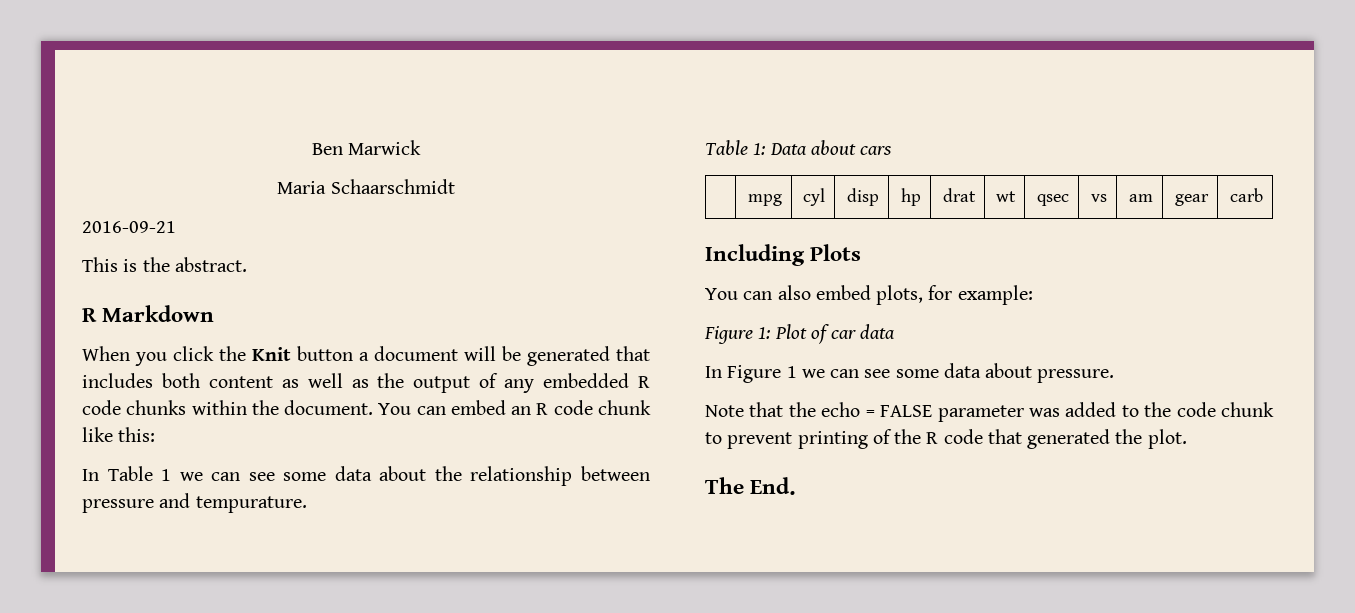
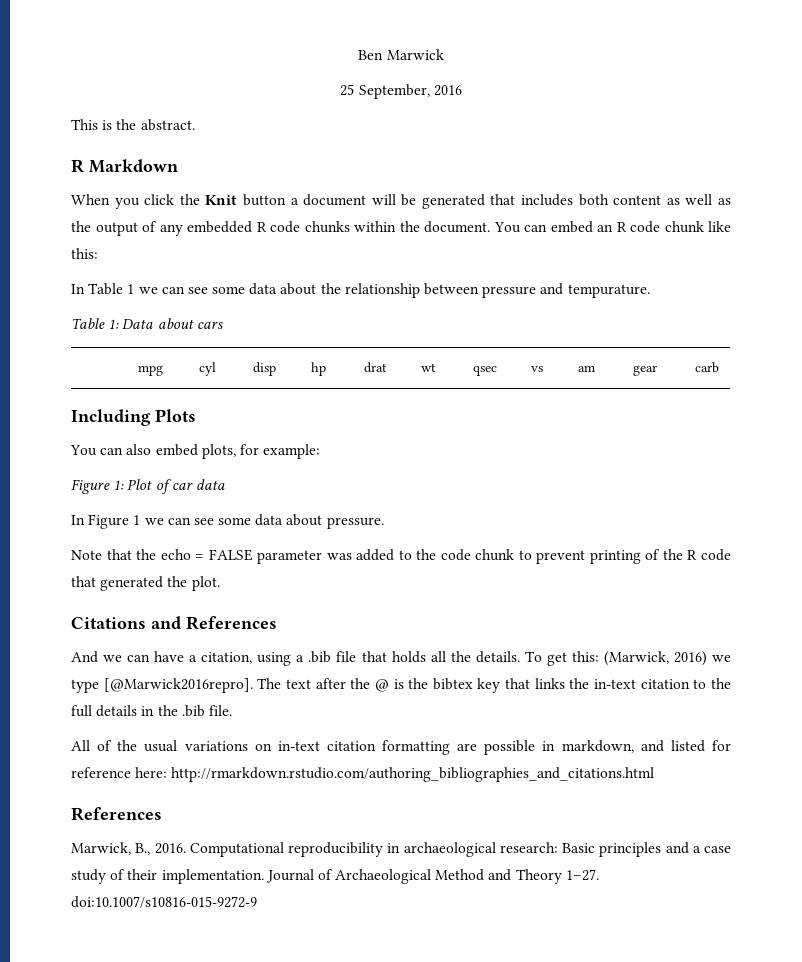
- Maria Schaarschmidt
- 2016-09-21
+ 25 September, 2016
- The End.
+ Citations and References
+ And we can have a citation, using a .bib file that holds all the details. To get this: (Marwick, 2016) we type [@Marwick2016repro]. The text after the @ is the bibtex key that links the in-text citation to the full details in the .bib file.
+ All of the usual variations on in-text citation formatting are possible in markdown, and listed for reference here: http://rmarkdown.rstudio.com/authoring_bibliographies_and_citations.html
+ References
+ Marwick, B., 2016. Computational reproducibility in archaeological research: Basic principles and a case study of their implementation. Journal of Archaeological Method and Theory 1–27. doi:10.1007/s10816-015-9272-9

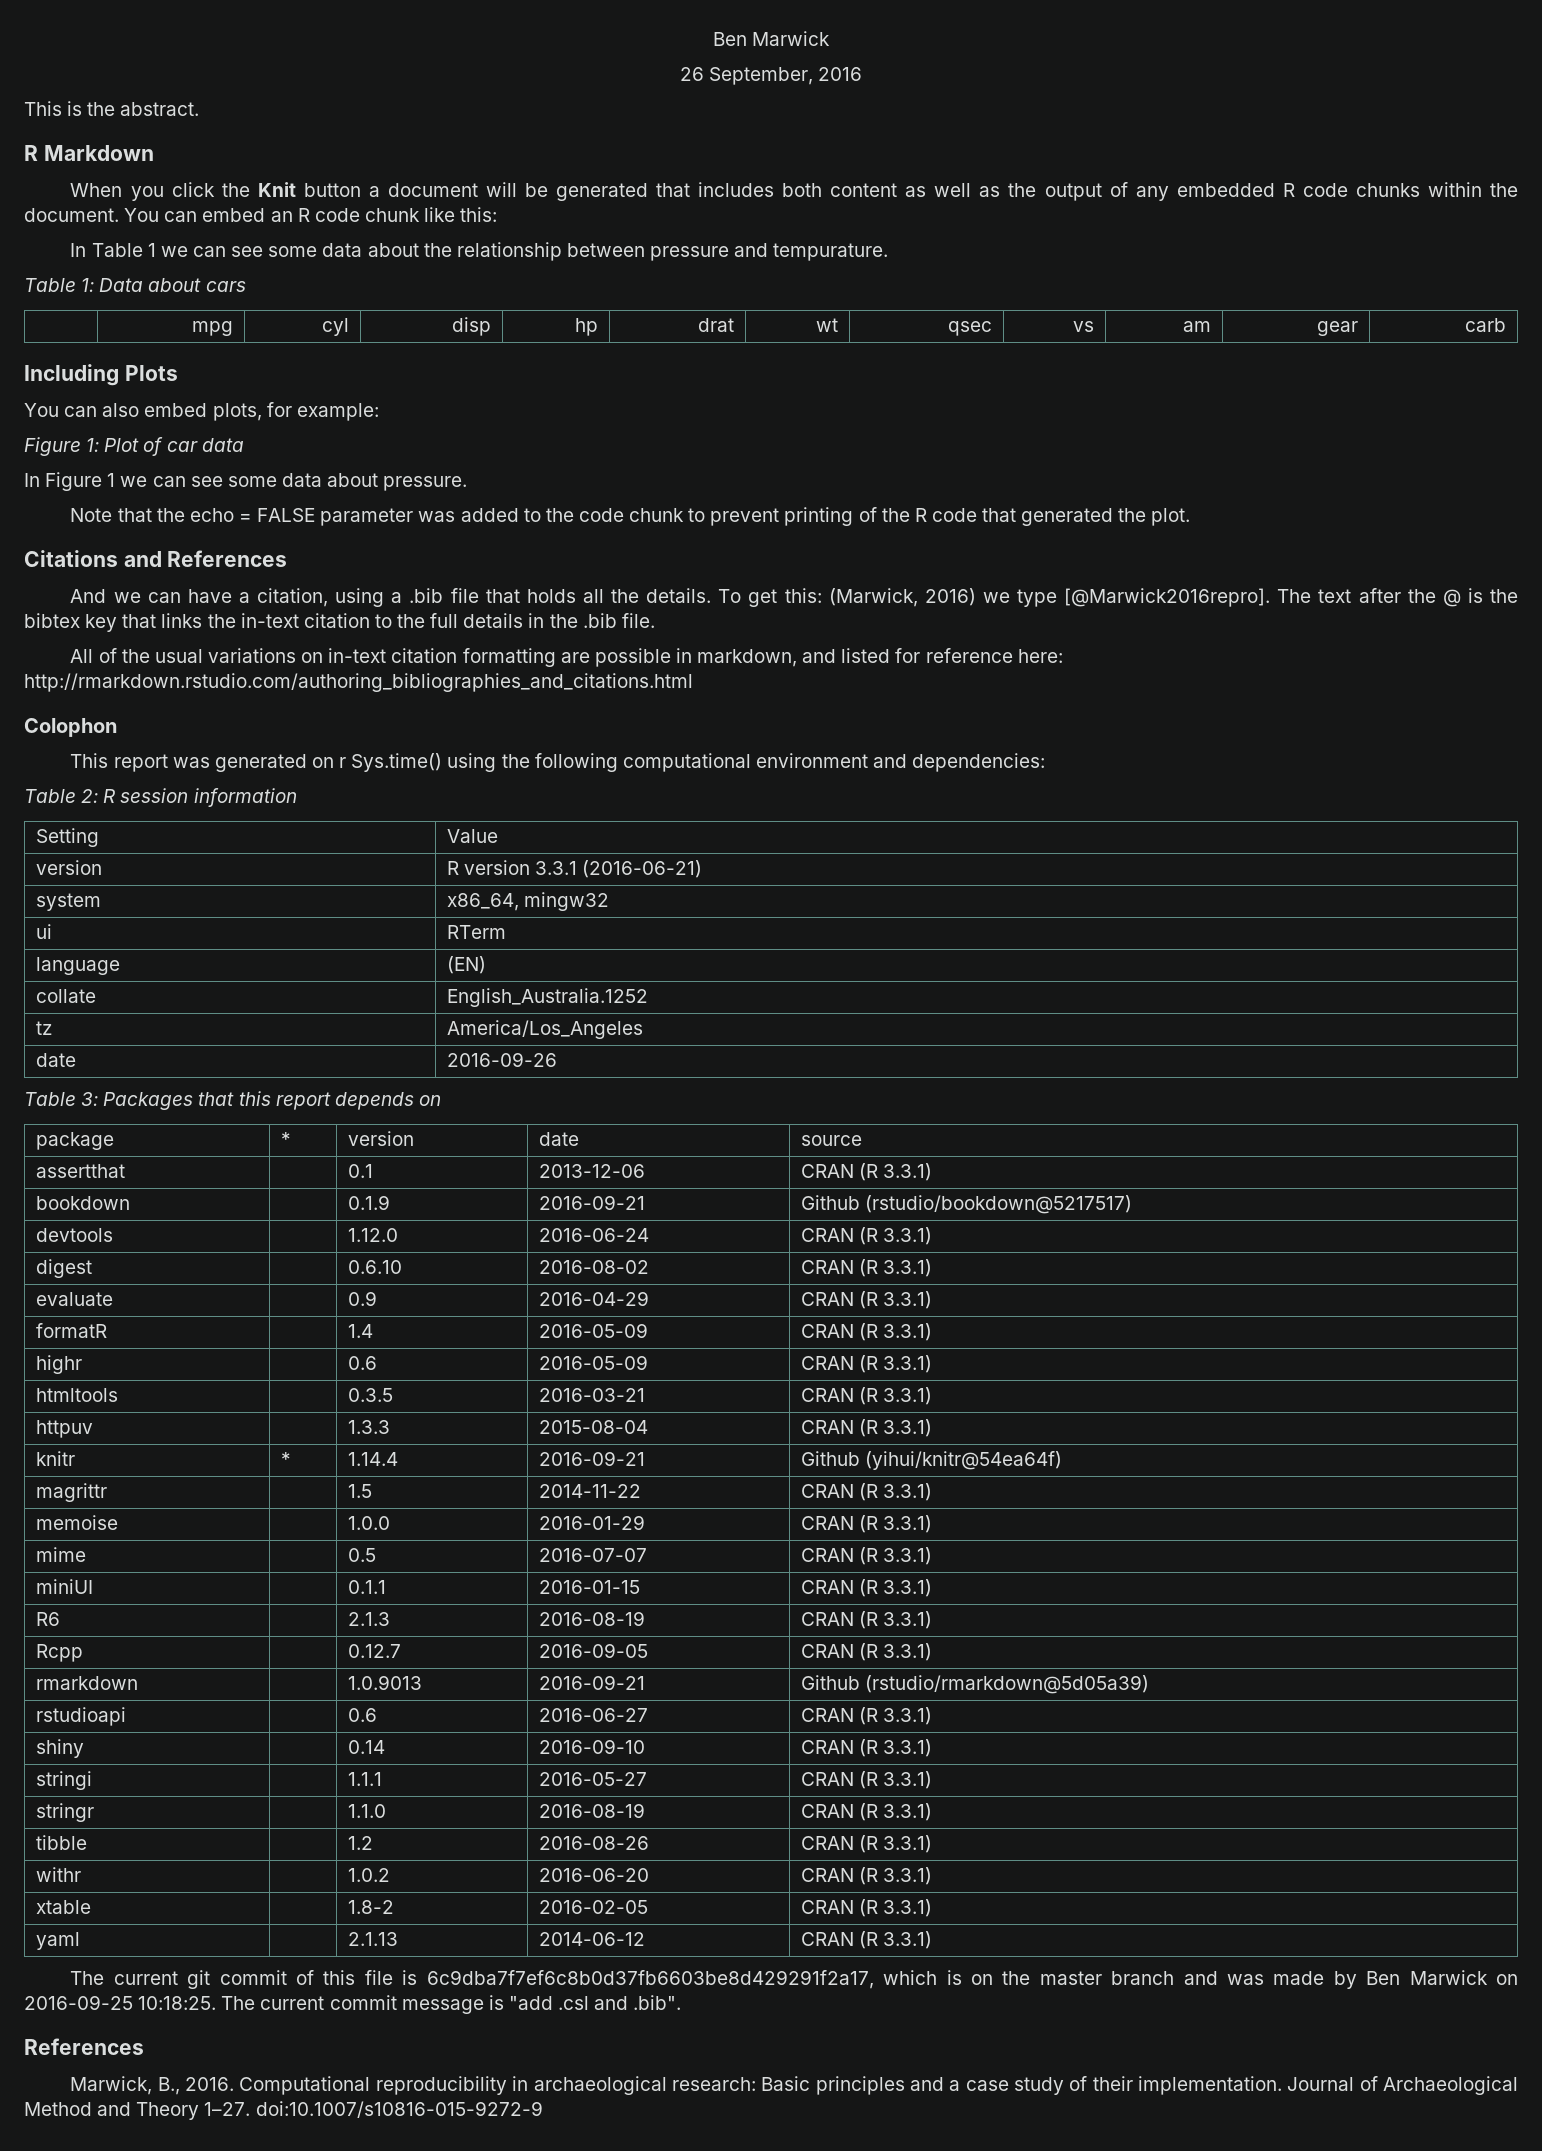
- 25 September, 2016
+ 26 September, 2016
+ Colophon
+ This report was generated on r Sys.time() using the following computational environment and dependencies:
+ Table 2: R session information
+ Setting | Value
+ version | R version 3.3.1 (2016-06-21)
+ system | x86_64, mingw32
+ ui | RTerm
+ language | (EN)
+ collate | English_Australia.1252
+ tz | America/Los_Angeles
+ date | 2016-09-26
+ Table 3: Packages that this report depends on
+ package | * | version | date | source
+ assertthat | | 0.1 | 2013-12-06 | CRAN (R 3.3.1)
+ bookdown | | 0.1.9 | 2016-09-21 | Github (rstudio/bookdown@5217517)
+ devtools | | 1.12.0 | 2016-06-24 | CRAN (R 3.3.1)
+ digest | | 0.6.10 | 2016-08-02 | CRAN (R 3.3.1)
+ evaluate | | 0.9 | 2016-04-29 | CRAN (R 3.3.1)
+ formatR | | 1.4 | 2016-05-09 | CRAN (R 3.3.1)
+ highr | | 0.6 | 2016-05-09 | CRAN (R 3.3.1)
+ htmltools | | 0.3.5 | 2016-03-21 | CRAN (R 3.3.1)
+ httpuv | | 1.3.3 | 2015-08-04 | CRAN (R 3.3.1)
+ knitr | * | 1.14.4 | 2016-09-21 | Github (yihui/knitr@54ea64f)
+ magrittr | | 1.5 | 2014-11-22 | CRAN (R 3.3.1)
+ memoise | | 1.0.0 | 2016-01-29 | CRAN (R 3.3.1)
+ mime | | 0.5 | 2016-07-07 | CRAN (R 3.3.1)
+ miniUI | | 0.1.1 | 2016-01-15 | CRAN (R 3.3.1)
+ R6 | | 2.1.3 | 2016-08-19 | CRAN (R 3.3.1)
+ Rcpp | | 0.12.7 | 2016-09-05 | CRAN (R 3.3.1)
+ rmarkdown | | 1.0.9013 | 2016-09-21 | Github (rstudio/rmarkdown@5d05a39)
+ rstudioapi | | 0.6 | 2016-06-27 | CRAN (R 3.3.1)
+ shiny | | 0.14 | 2016-09-10 | CRAN (R 3.3.1)
+ stringi | | 1.1.1 | 2016-05-27 | CRAN (R 3.3.1)
+ stringr | | 1.1.0 | 2016-08-19 | CRAN (R 3.3.1)
+ tibble | | 1.2 | 2016-08-26 | CRAN (R 3.3.1)
+ withr | | 1.0.2 | 2016-06-20 | CRAN (R 3.3.1)
+ xtable | | 1.8-2 | 2016-02-05 | CRAN (R 3.3.1)
+ yaml | | 2.1.13 | 2014-06-12 | CRAN (R 3.3.1)
+ The current git commit of this file is 6c9dba7f7ef6c8b0d37fb6603be8d429291f2a17, which is on the master branch and was made by Ben Marwick on 2016-09-25 10:18:25. The current commit message is "add .csl and .bib".

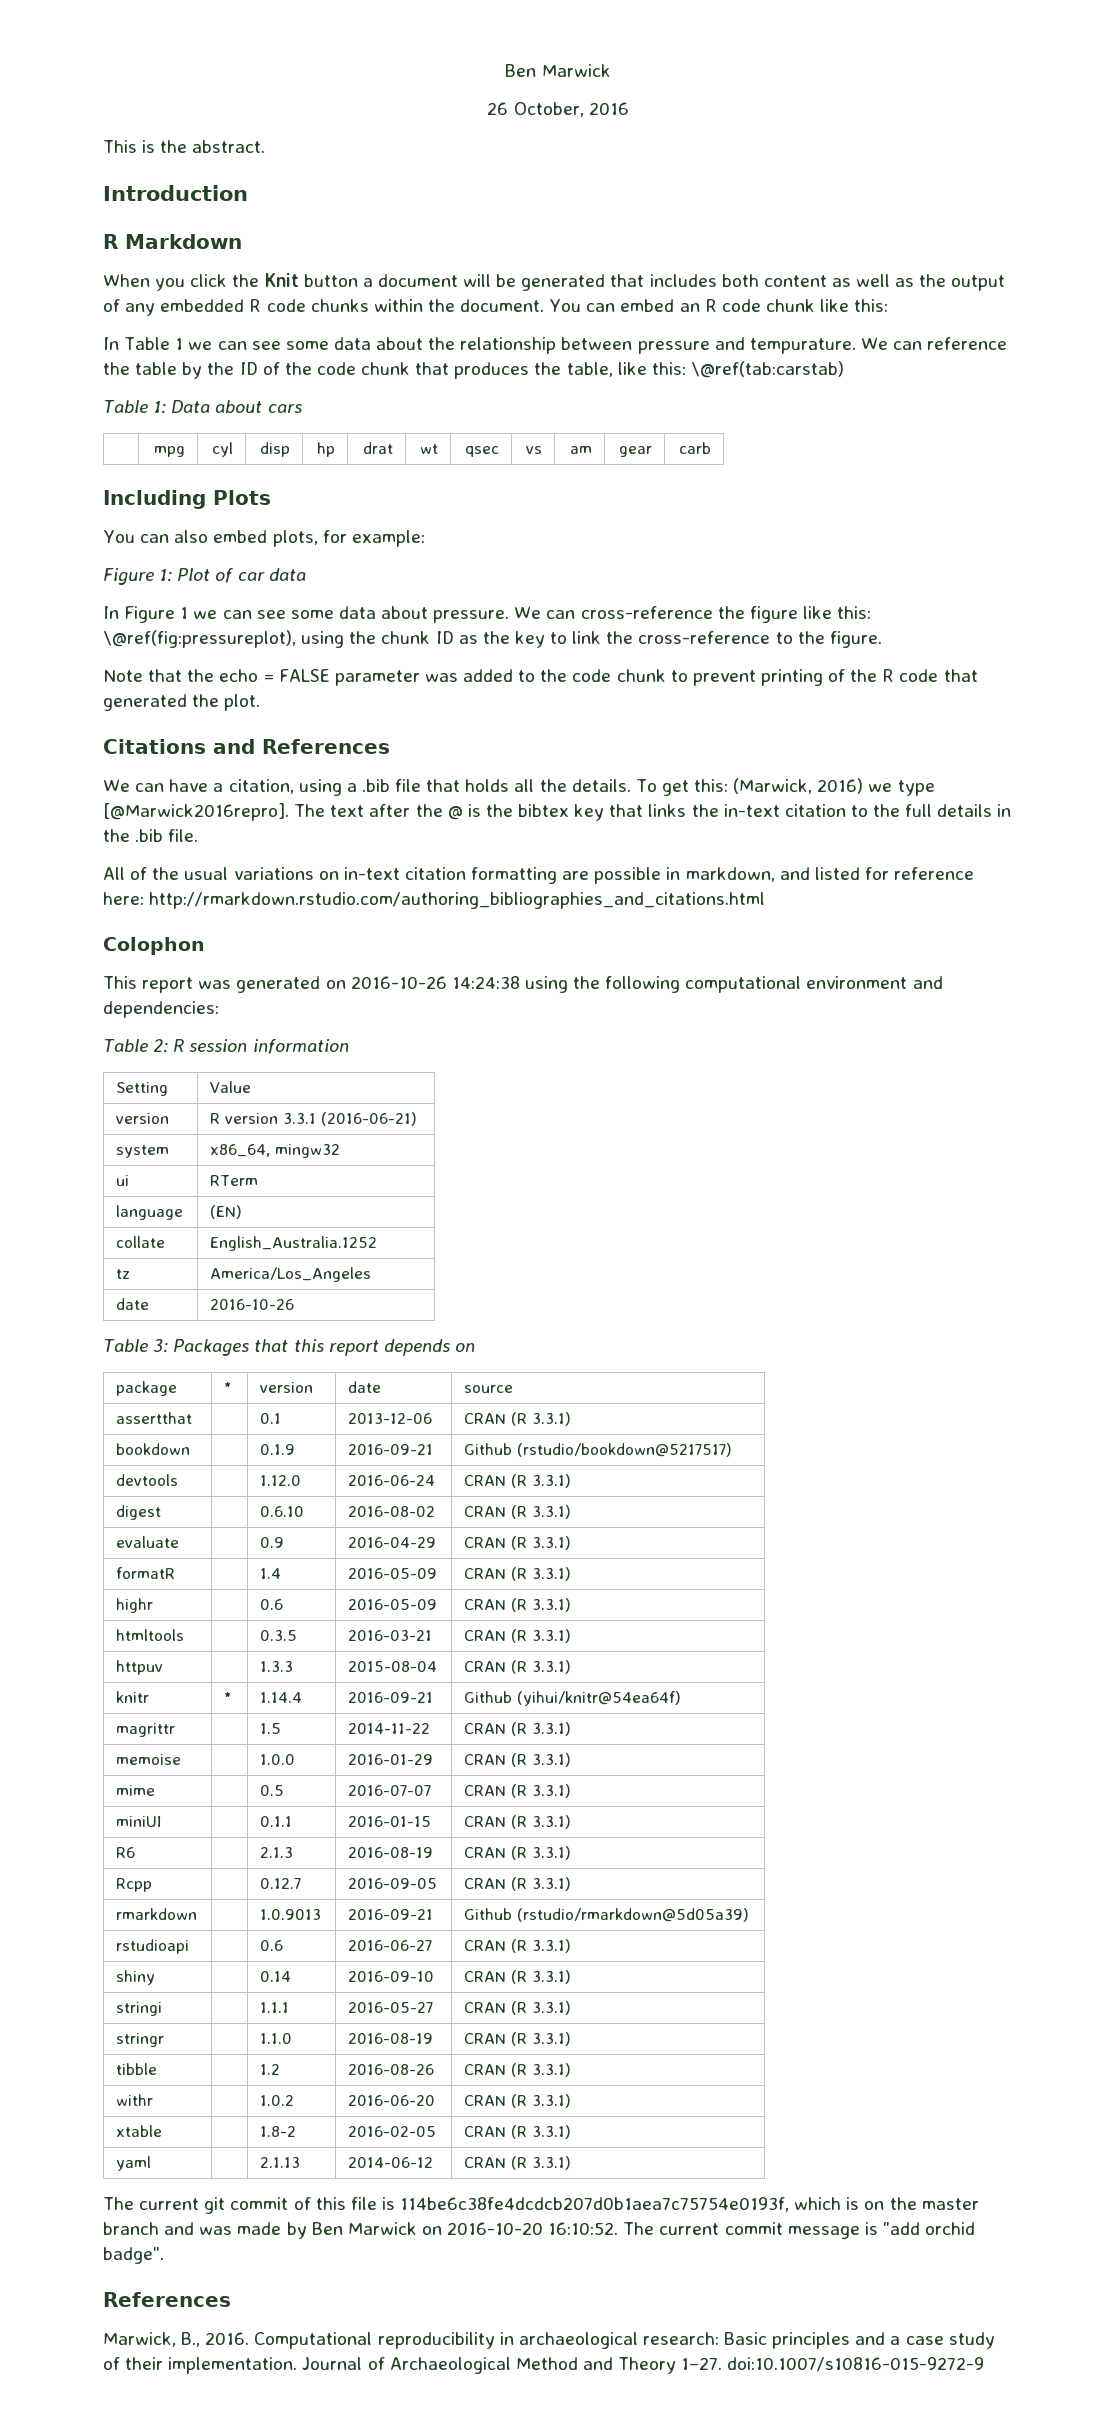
- 26 September, 2016
+ 26 October, 2016
+ Introduction
+ We can reference the table by the ID of the code chunk that produces the table, like this: \@ref(tab:carstab)
+ We can cross-reference the figure like this: \@ref(fig:pressureplot), using the chunk ID as the key to link the cross-reference to the figure.
- And we can have a citation, using a .bib file that holds all the details.
+ We can have a citation, using a .bib file that holds all the details.
- This report was generated on r Sys.time() using the following computational environment and dependencies:
+ This report was generated on 2016-10-26 14:24:38 using the following computational environment and dependencies:
- date | 2016-09-26
+ date | 2016-10-26
- The current git commit of this file is 6c9dba7f7ef6c8b0d37fb6603be8d429291f2a17, which is on the master branch and was made by Ben Marwick on 2016-09-25 10:18:25.
+ The current git commit of this file is 114be6c38fe4dcdcb207d0b1aea7c75754e0193f, which is on the master branch and was made by Ben Marwick on 2016-10-20 16:10:52.
- The current commit message is "add .csl and .bib".
+ The current commit message is "add orchid badge".

